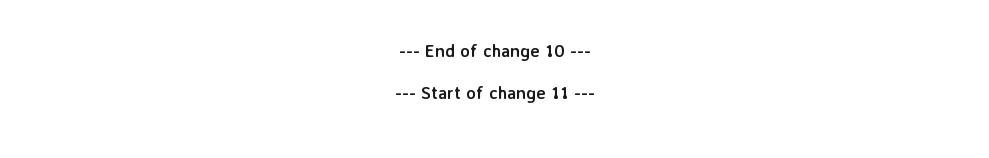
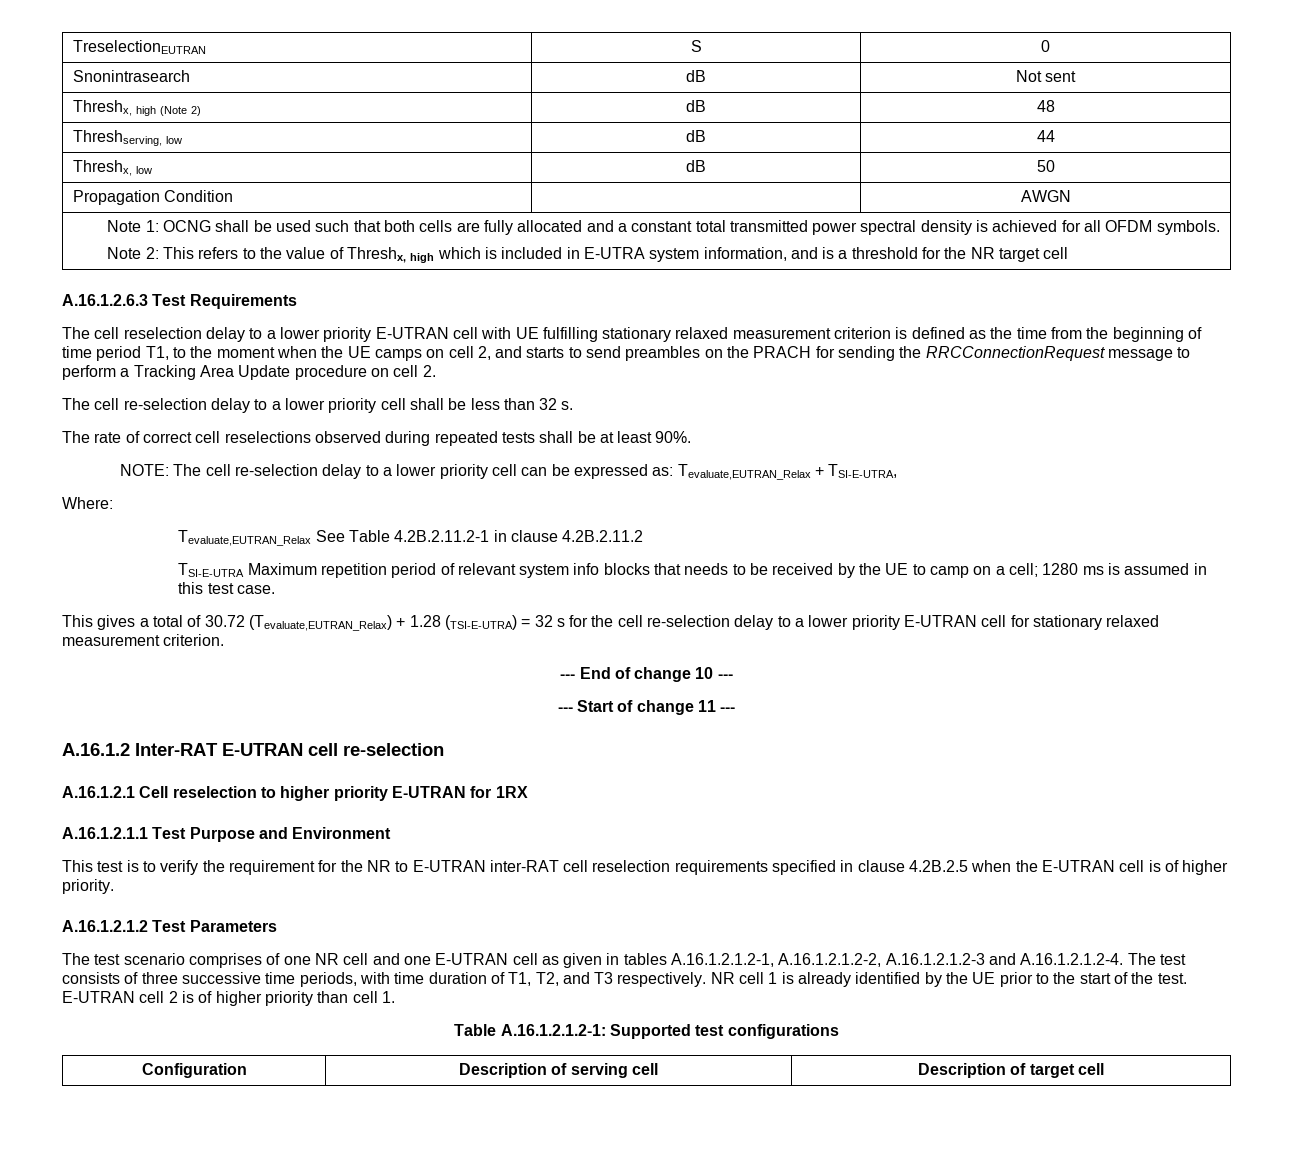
+ TreselectionEUTRAN | S | 0
+ Snonintrasearch | dB | Not sent
+ Threshx, high (Note 2) | dB | 48
+ Threshserving, low | dB | 44
+ Threshx, low | dB | 50
+ Propagation Condition | | AWGN
+ Note 1: OCNG shall be used such that both cells are fully allocated and a constant total transmitted power spectral density is achieved for all OFDM symbols.
+ Note 2: This refers to the value of Threshx, high which is included in E-UTRA system information, and is a threshold for the NR target cell
+ A.16.1.2.6.3 Test Requirements
+ The cell reselection delay to a lower priority E-UTRAN cell with UE fulfilling stationary relaxed measurement criterion is defined as the time from the beginning of time period T1, to the moment when the UE camps on cell 2, and starts to send preambles on the PRACH for sending the RRCConnectionRequest message to perform a Tracking Area Update procedure on cell 2.
+ The cell re-selection delay to a lower priority cell shall be less than 32 s.
+ The rate of correct cell reselections observed during repeated tests shall be at least 90%.
+ NOTE: The cell re-selection delay to a lower priority cell can be expressed as: Tevaluate,EUTRAN_Relax + TSI-E-UTRA,
+ Where:
+ Tevaluate,EUTRAN_Relax See Table 4.2B.2.11.2-1 in clause 4.2B.2.11.2
+ TSI-E-UTRA Maximum repetition period of relevant system info blocks that needs to be received by the UE to camp on a cell; 1280 ms is assumed in this test case.
+ This gives a total of 30.72 (Tevaluate,EUTRAN_Relax) + 1.28 (TSI-E-UTRA) = 32 s for the cell re-selection delay to a lower priority E-UTRAN cell for stationary relaxed measurement criterion.
+ A.16.1.2 Inter-RAT E-UTRAN cell re-selection
+ A.16.1.2.1 Cell reselection to higher priority E-UTRAN for 1RX
+ A.16.1.2.1.1 Test Purpose and Environment
+ This test is to verify the requirement for the NR to E-UTRAN inter-RAT cell reselection requirements specified in clause 4.2B.2.5 when the E-UTRAN cell is of higher priority.
+ A.16.1.2.1.2 Test Parameters
+ The test scenario comprises of one NR cell and one E-UTRAN cell as given in tables A.16.1.2.1.2-1, A.16.1.2.1.2-2, A.16.1.2.1.2-3 and A.16.1.2.1.2-4. The test consists of three successive time periods, with time duration of T1, T2, and T3 respectively. NR cell 1 is already identified by the UE prior to the start of the test. E-UTRAN cell 2 is of higher priority than cell 1.
+ Table A.16.1.2.1.2-1: Supported test configurations
+ Configuration | Description of serving cell | Description of target cell

